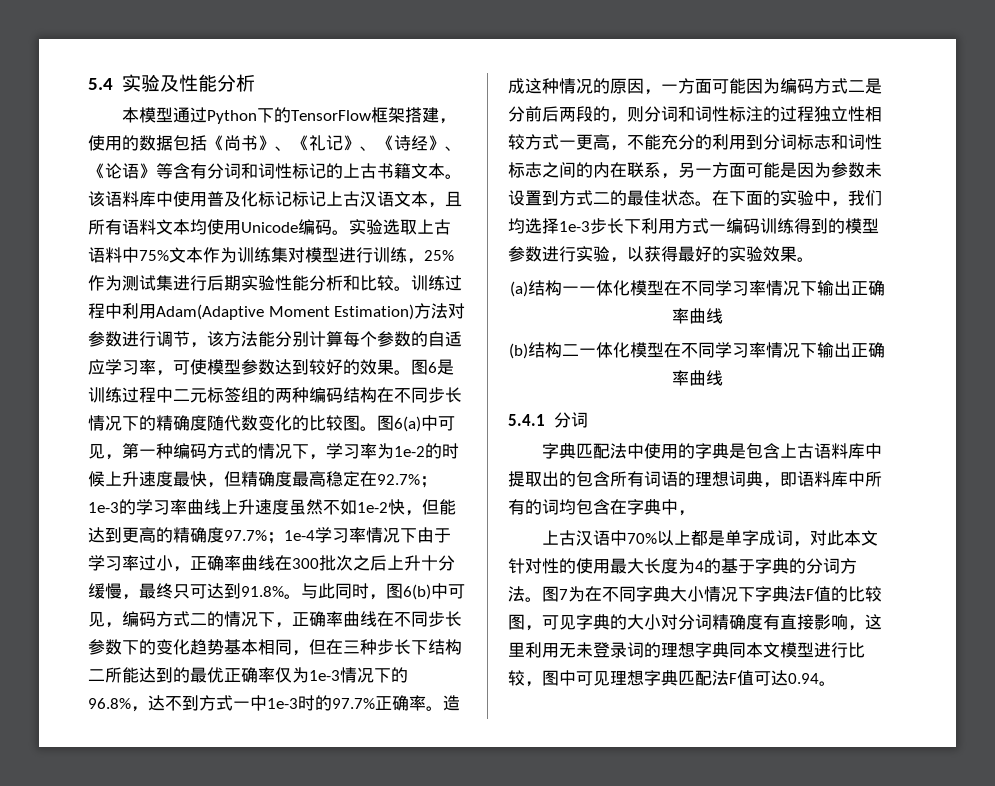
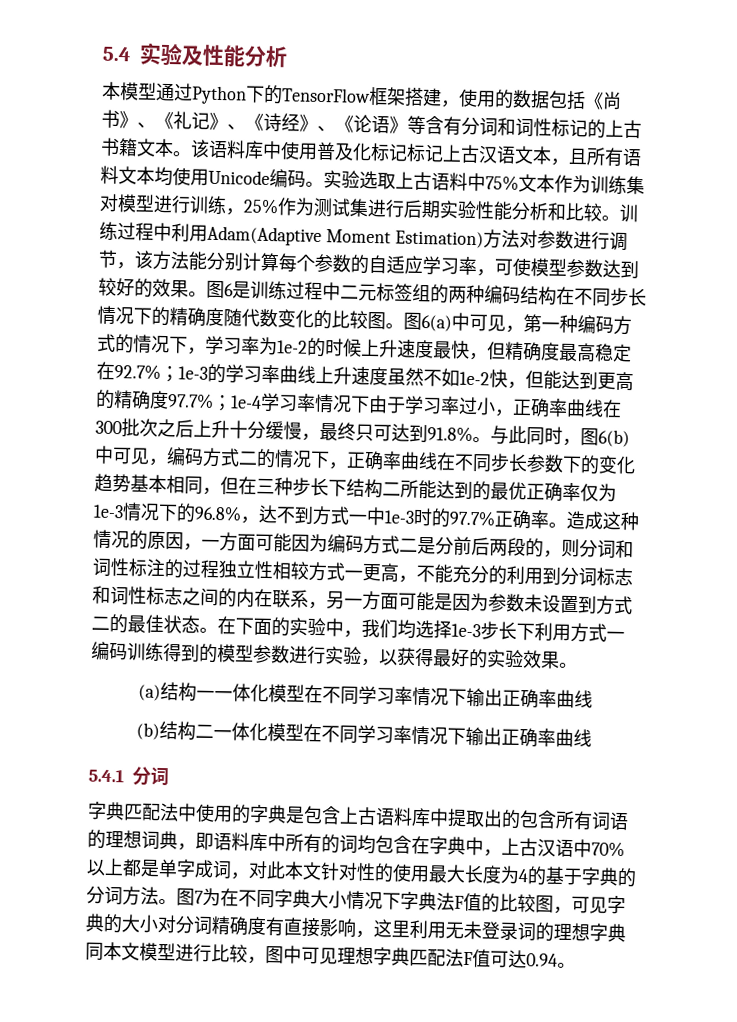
- 字典匹配法中使用的字典是包含上古语料库中提取出的包含所有词语的理想词典，即语料库中所有的词均包含在字典中，
- 上古汉语中70%以上都是单字成词，对此本文针对性的使用最大长度为4的基于字典的分词方法。
+ 字典匹配法中使用的字典是包含上古语料库中提取出的包含所有词语的理想词典，即语料库中所有的词均包含在字典中，上古汉语中70%以上都是单字成词，对此本文针对性的使用最大长度为4的基于字典的分词方法。

